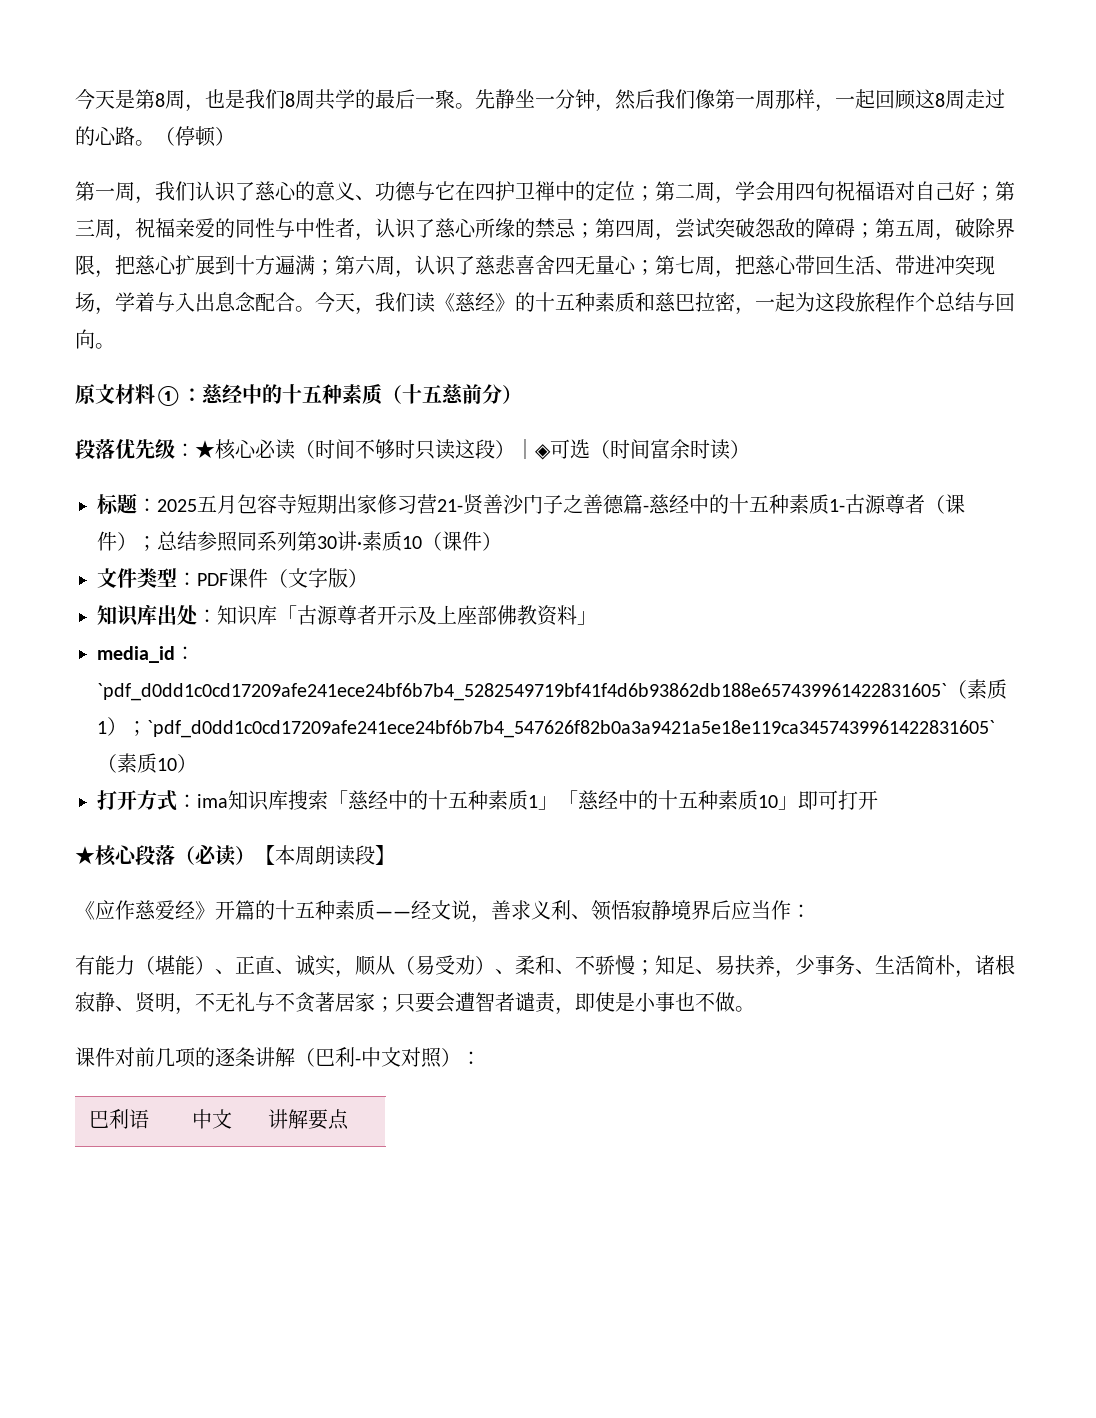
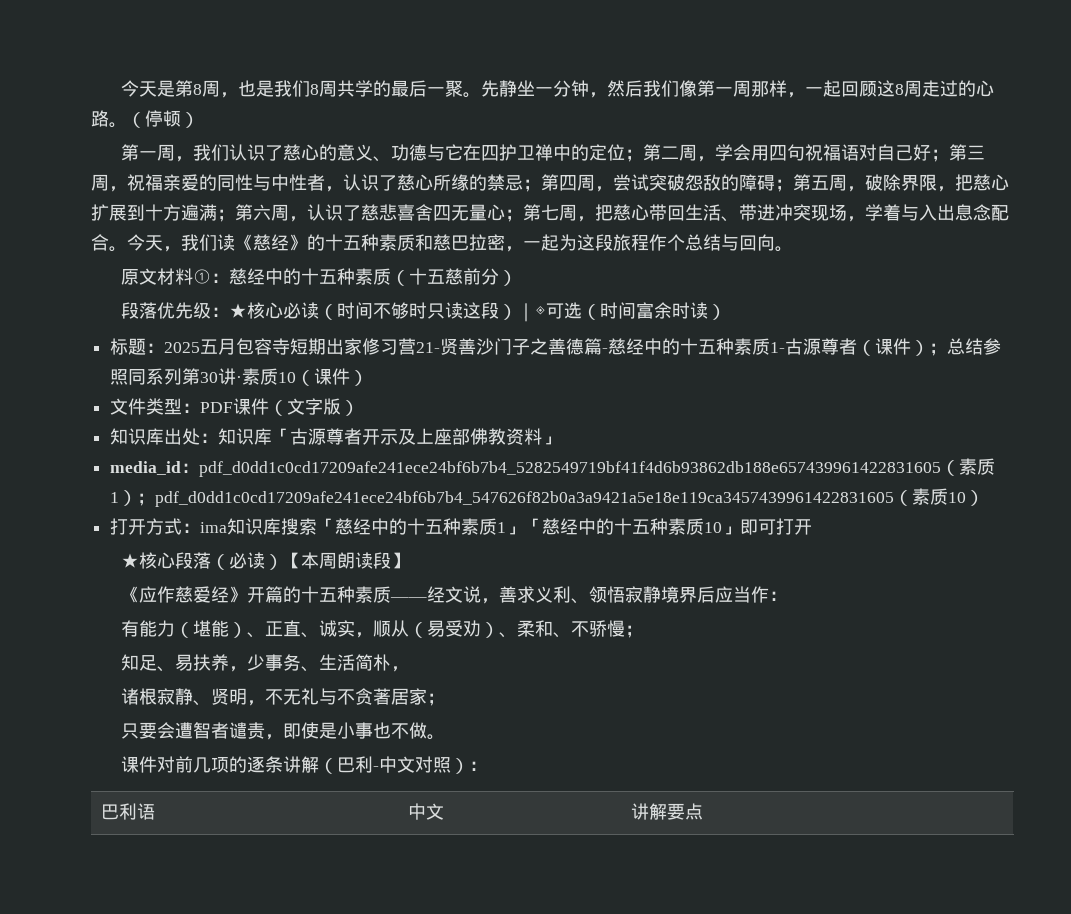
- media_id：`pdf_d0dd1c0cd17209afe241ece24bf6b7b4_5282549719bf41f4d6b93862db188e657439961422831605`（素质1）；`pdf_d0dd1c0cd17209afe241ece24bf6b7b4_547626f82b0a3a9421a5e18e119ca3457439961422831605`（素质10）
+ media_id：pdf_d0dd1c0cd17209afe241ece24bf6b7b4_5282549719bf41f4d6b93862db188e657439961422831605（素质1）；pdf_d0dd1c0cd17209afe241ece24bf6b7b4_547626f82b0a3a9421a5e18e119ca3457439961422831605（素质10）
- 有能力（堪能）、正直、诚实，顺从（易受劝）、柔和、不骄慢；知足、易扶养，少事务、生活简朴，诸根寂静、贤明，不无礼与不贪著居家；只要会遭智者谴责，即使是小事也不做。
+ 有能力（堪能）、正直、诚实，顺从（易受劝）、柔和、不骄慢；
+ 知足、易扶养，少事务、生活简朴，
+ 诸根寂静、贤明，不无礼与不贪著居家；
+ 只要会遭智者谴责，即使是小事也不做。

